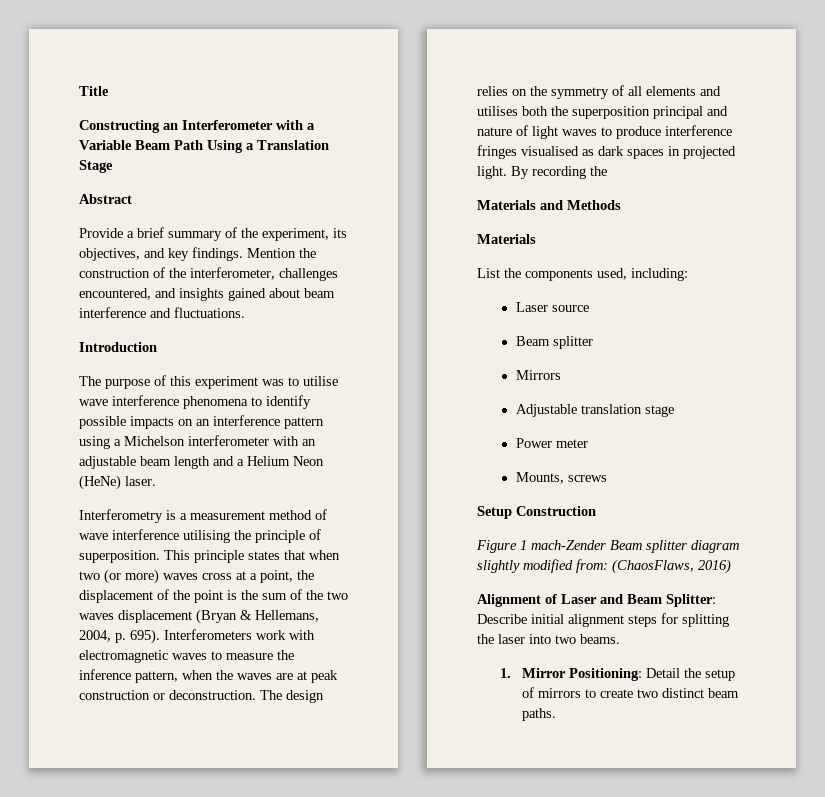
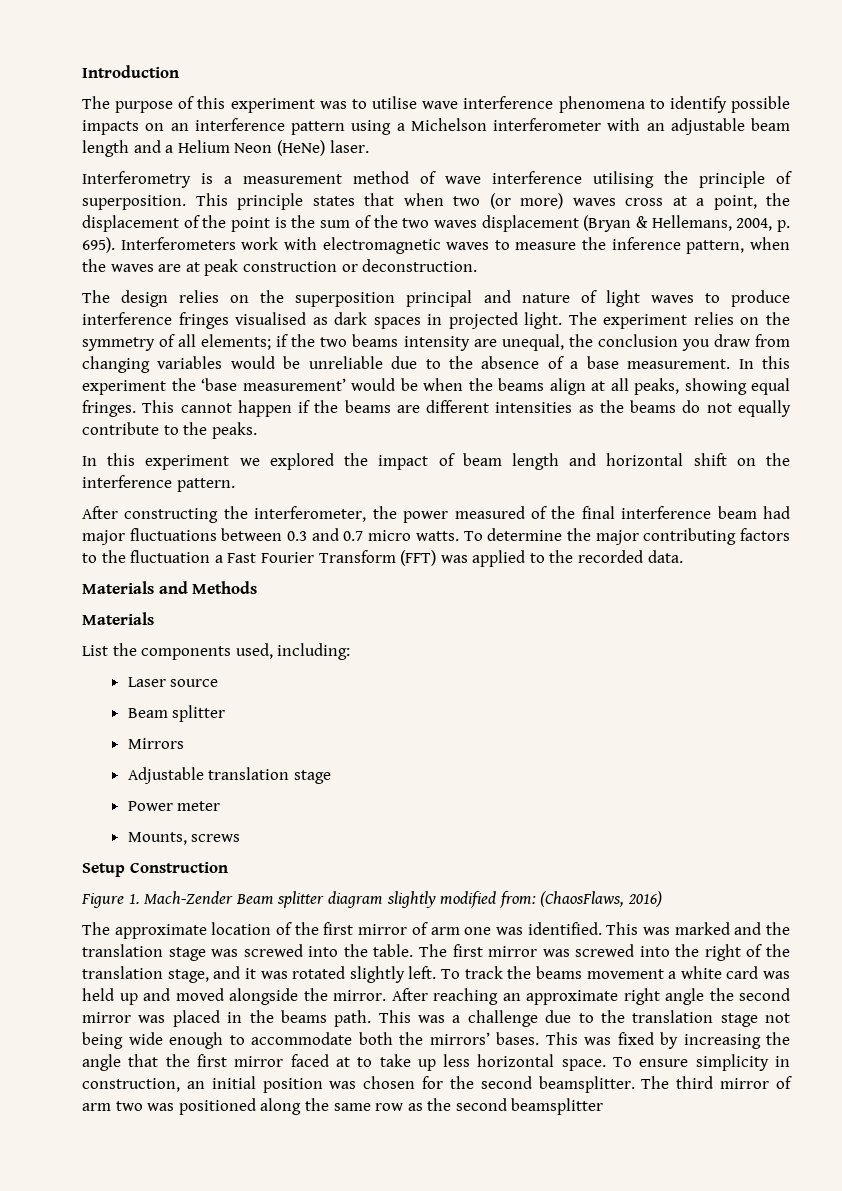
- Title
- Constructing an Interferometer with a Variable Beam Path Using a Translation Stage
- Abstract
- Provide a brief summary of the experiment, its objectives, and key findings. Mention the construction of the interferometer, challenges encountered, and insights gained about beam interference and fluctuations.
- Interferometers work with electromagnetic waves to measure the inference pattern, when the waves are at peak construction or deconstruction. The design relies on the symmetry of all elements and utilises both the superposition principal and nature of light waves to produce interference fringes visualised as dark spaces in projected light.
+ Interferometers work with electromagnetic waves to measure the inference pattern, when the waves are at peak construction or deconstruction.
+ The design relies on the superposition principal and nature of light waves to produce interference fringes visualised as dark spaces in projected light.
- By recording the
+ The experiment relies on the symmetry of all elements; if the two beams intensity are unequal, the conclusion you draw from changing variables would be unreliable due to the absence of a base measurement. In this experiment the ‘base measurement’ would be when the beams align at all peaks, showing equal fringes. This cannot happen if the beams are different intensities as the beams do not equally contribute to the peaks.
+ In this experiment we explored the impact of beam length and horizontal shift on the interference pattern.
+ After constructing the interferometer, the power measured of the final interference beam had major fluctuations between 0.3 and 0.7 micro watts. To determine the major contributing factors to the fluctuation a Fast Fourier Transform (FFT) was applied to the recorded data.
- Figure 1 mach-Zender Beam splitter diagram slightly modified from: (ChaosFlaws, 2016)
+ Figure 1. Mach-Zender Beam splitter diagram slightly modified from: (ChaosFlaws, 2016)
- Alignment of Laser and Beam Splitter: Describe initial alignment steps for splitting the laser into two beams.
- 1. Mirror Positioning: Detail the setup of mirrors to create two distinct beam paths.
+ The approximate location of the first mirror of arm one was identified. This was marked and the translation stage was screwed into the table. The first mirror was screwed into the right of the translation stage, and it was rotated slightly left. To track the beams movement a white card was held up and moved alongside the mirror. After reaching an approximate right angle the second mirror was placed in the beams path. This was a challenge due to the translation stage not being wide enough to accommodate both the mirrors’ bases. This was fixed by increasing the angle that the first mirror faced at to take up less horizontal space. To ensure simplicity in construction, an initial position was chosen for the second beamsplitter. The third mirror of arm two was positioned along the same row as the second beamsplitter

